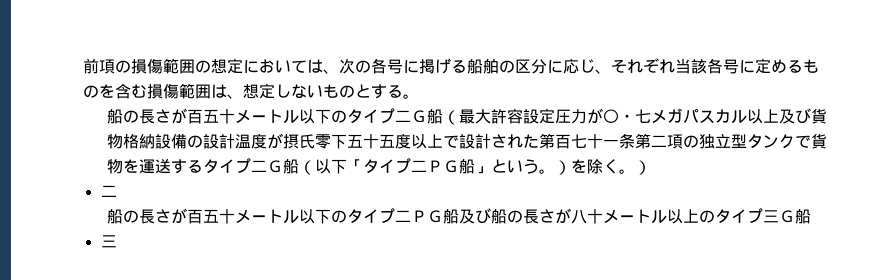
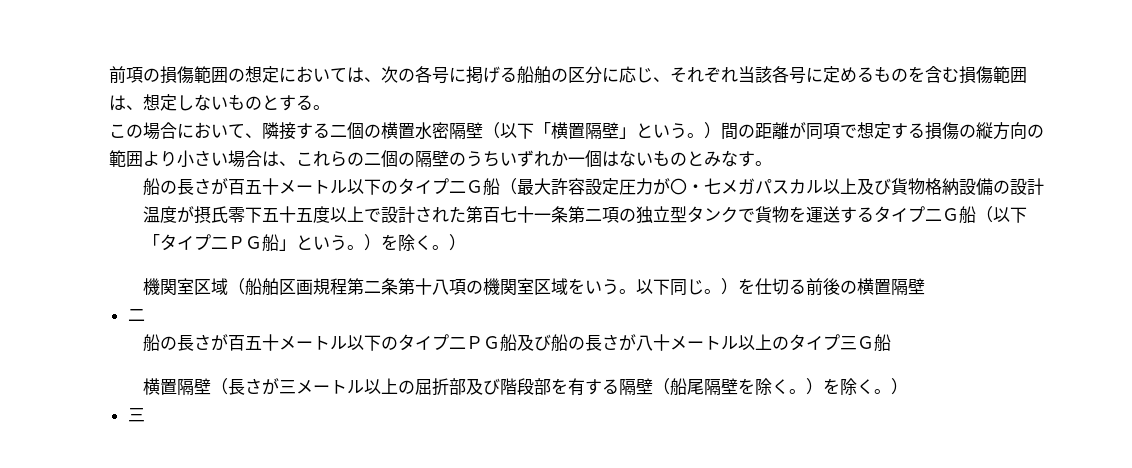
+ この場合において、隣接する二個の横置水密隔壁（以下「横置隔壁」という。）間の距離が同項で想定する損傷の縦方向の範囲より小さい場合は、これらの二個の隔壁のうちいずれか一個はないものとみなす。
+ 機関室区域（船舶区画規程第二条第十八項の機関室区域をいう。以下同じ。）を仕切る前後の横置隔壁
+ 横置隔壁（長さが三メートル以上の屈折部及び階段部を有する隔壁（船尾隔壁を除く。）を除く。）

